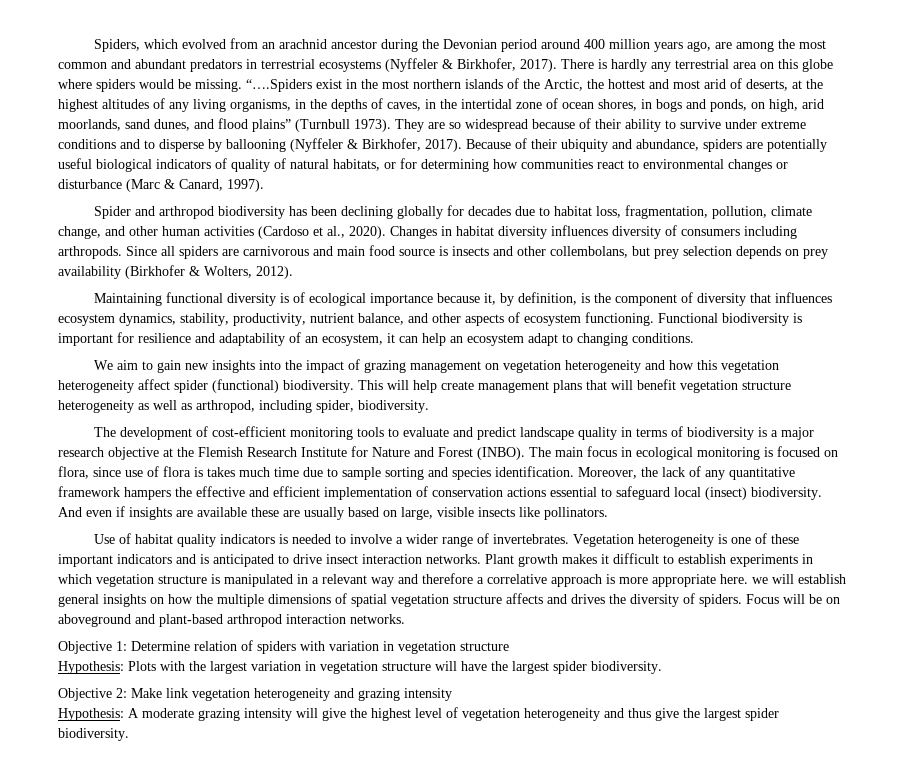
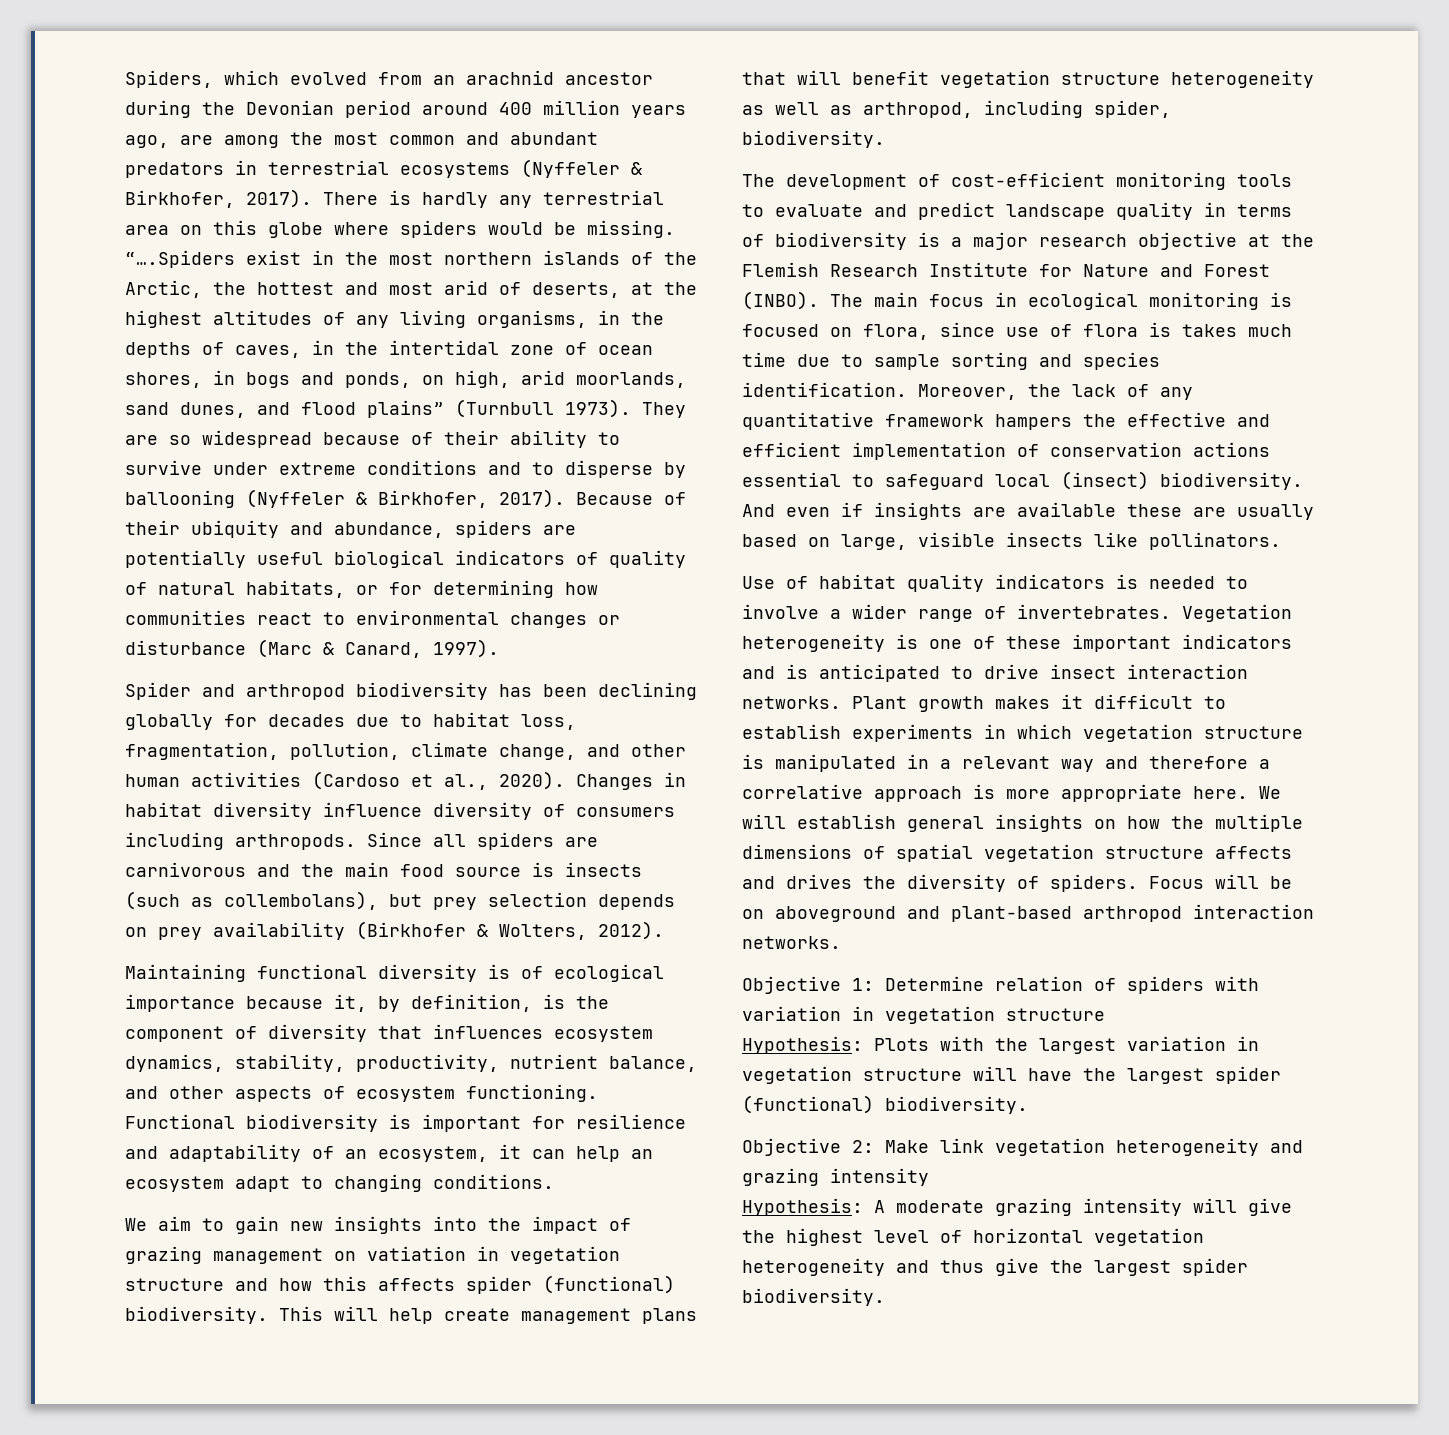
- Changes in habitat diversity influences diversity of consumers including arthropods.
+ Changes in habitat diversity influence diversity of consumers including arthropods.
- Since all spiders are carnivorous and main food source is insects and other collembolans, but prey selection depends on prey availability (Birkhofer & Wolters, 2012).
+ Since all spiders are carnivorous and the main food source is insects (such as collembolans), but prey selection depends on prey availability (Birkhofer & Wolters, 2012).
- We aim to gain new insights into the impact of grazing management on vegetation heterogeneity and how this vegetation heterogeneity affect spider (functional) biodiversity.
+ We aim to gain new insights into the impact of grazing management on vatiation in vegetation structure and how this affects spider (functional) biodiversity.
- Plant growth makes it difficult to establish experiments in which vegetation structure is manipulated in a relevant way and therefore a correlative approach is more appropriate here. we will establish general insights on how the multiple dimensions of spatial vegetation structure affects and drives the diversity of spiders.
+ Plant growth makes it difficult to establish experiments in which vegetation structure is manipulated in a relevant way and therefore a correlative approach is more appropriate here. We will establish general insights on how the multiple dimensions of spatial vegetation structure affects and drives the diversity of spiders.
- Hypothesis: Plots with the largest variation in vegetation structure will have the largest spider biodiversity.
+ Hypothesis: Plots with the largest variation in vegetation structure will have the largest spider (functional) biodiversity.
- Hypothesis: A moderate grazing intensity will give the highest level of vegetation heterogeneity and thus give the largest spider biodiversity.
+ Hypothesis: A moderate grazing intensity will give the highest level of horizontal vegetation heterogeneity and thus give the largest spider biodiversity.

